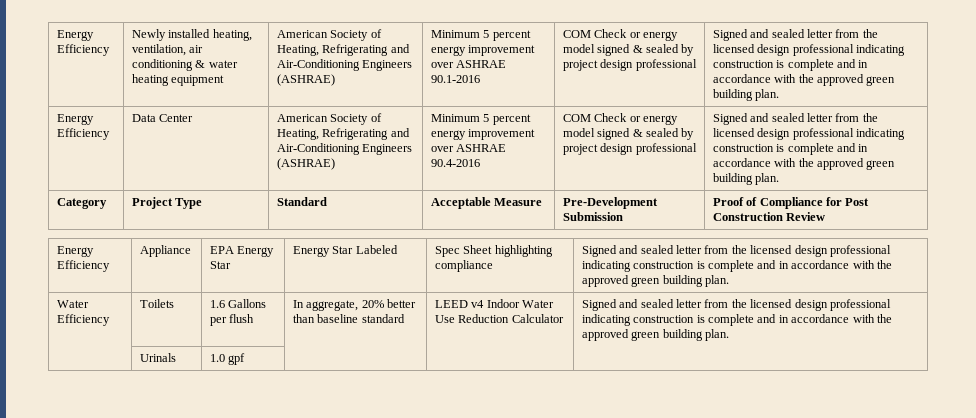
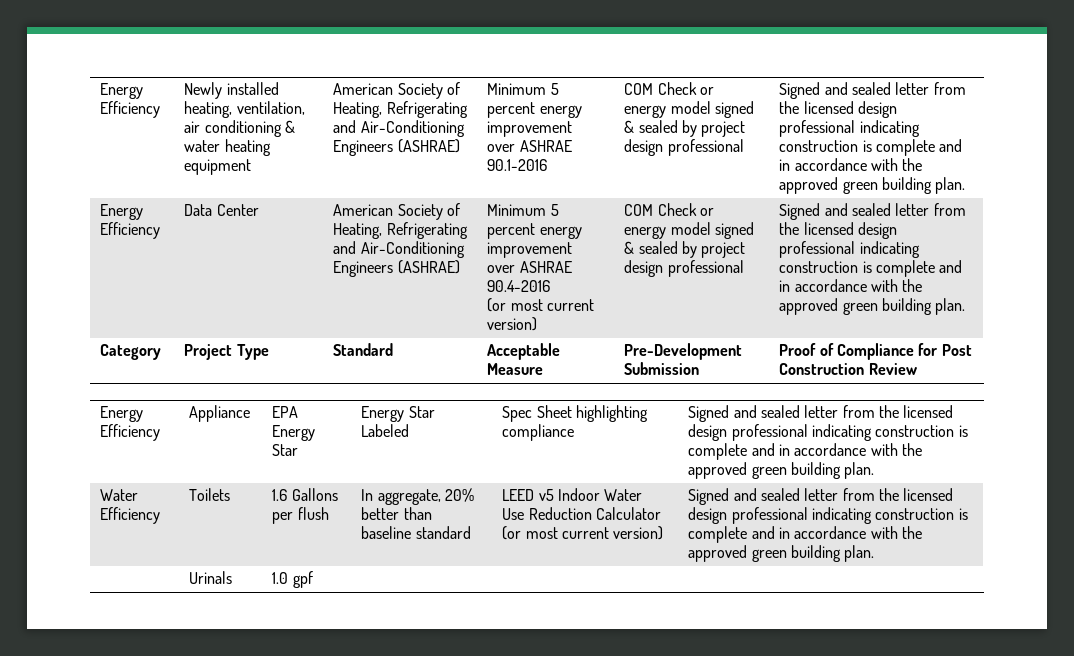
  Minimum 5 percent energy improvement over ASHRAE 90.4-2016
+ (or most current version)
- LEED v4 Indoor Water Use Reduction Calculator
+ LEED v5 Indoor Water Use Reduction Calculator (or most current version)

